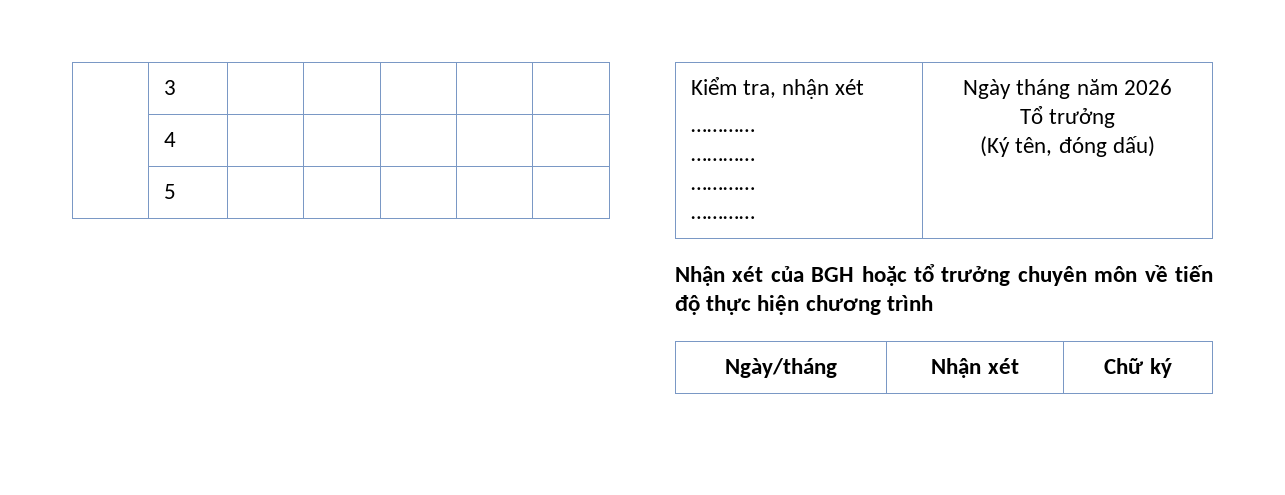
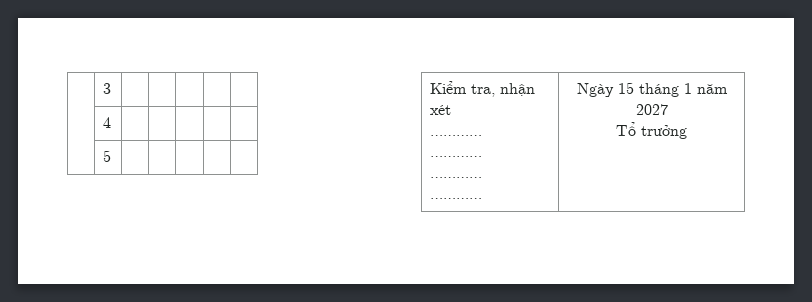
  Kiểm tra, nhận xét
  …………
  …………
  …………
- ………… | Ngày tháng năm 2026
+ ………… | Ngày 15 tháng 1 năm 2027
  Tổ trưởng
- (Ký tên, đóng dấu)
- Nhận xét của BGH hoặc tổ trưởng chuyên môn về tiến độ thực hiện chương trình
- Ngày/tháng | Nhận xét | Chữ ký

